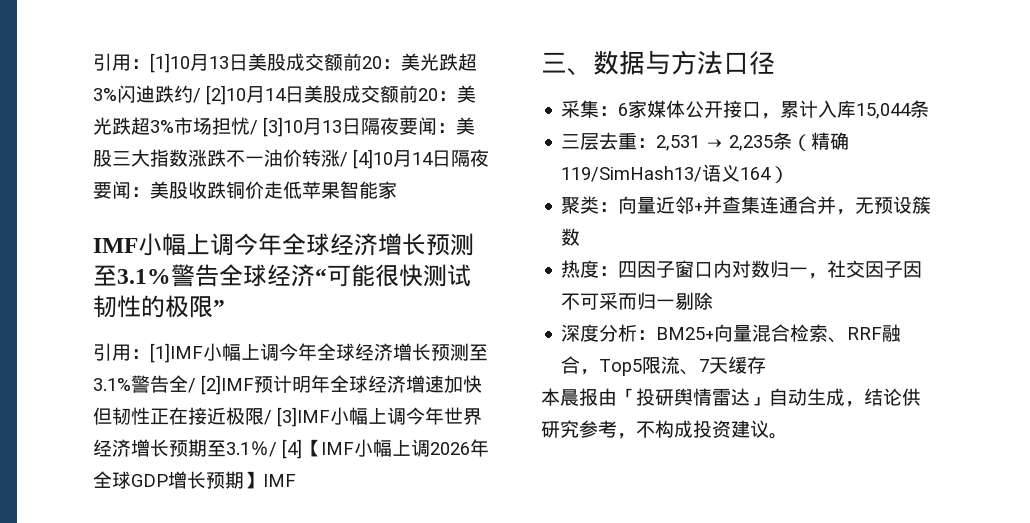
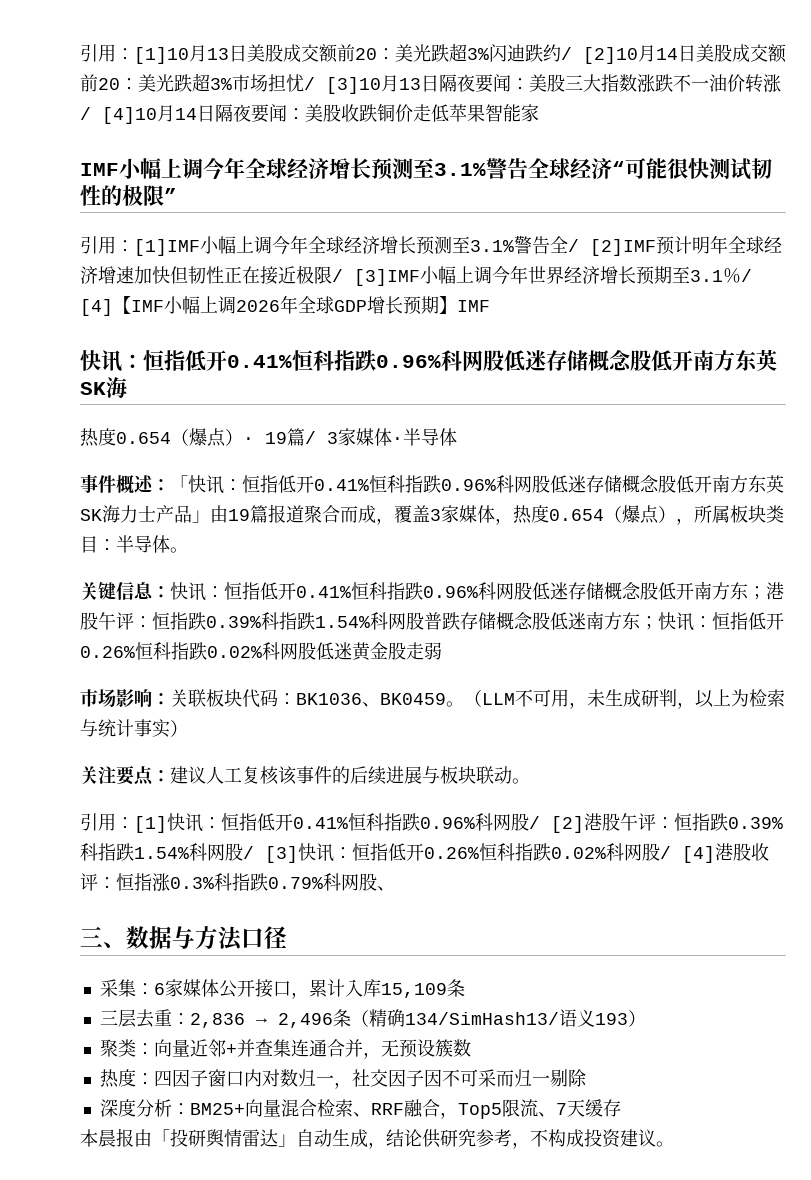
  引用：[1]IMF小幅上调今年全球经济增长预测至3.1%警告全/ [2]IMF预计明年全球经济增速加快但韧性正在接近极限/ [3]IMF小幅上调今年世界经济增长预期至3.1％/ [4]【IMF小幅上调2026年全球GDP增长预期】IMF
+ 快讯：恒指低开0.41%恒科指跌0.96%科网股低迷存储概念股低开南方东英SK海
+ 热度0.654（爆点）· 19篇/ 3家媒体·半导体
+ 事件概述：「快讯：恒指低开0.41%恒科指跌0.96%科网股低迷存储概念股低开南方东英SK海力士产品」由19篇报道聚合而成，覆盖3家媒体，热度0.654（爆点），所属板块类目：半导体。
+ 关键信息：快讯：恒指低开0.41%恒科指跌0.96%科网股低迷存储概念股低开南方东；港股午评：恒指跌0.39%科指跌1.54%科网股普跌存储概念股低迷南方东；快讯：恒指低开0.26%恒科指跌0.02%科网股低迷黄金股走弱
+ 市场影响：关联板块代码：BK1036、BK0459。（LLM不可用，未生成研判，以上为检索与统计事实）
+ 关注要点：建议人工复核该事件的后续进展与板块联动。
+ 引用：[1]快讯：恒指低开0.41%恒科指跌0.96%科网股/ [2]港股午评：恒指跌0.39%科指跌1.54%科网股/ [3]快讯：恒指低开0.26%恒科指跌0.02%科网股/ [4]港股收评：恒指涨0.3%科指跌0.79%科网股、
- 采集：6家媒体公开接口，累计入库15,044条
+ 采集：6家媒体公开接口，累计入库15,109条
- 三层去重：2,531 → 2,235条（精确119/SimHash13/语义164）
+ 三层去重：2,836 → 2,496条（精确134/SimHash13/语义193）

